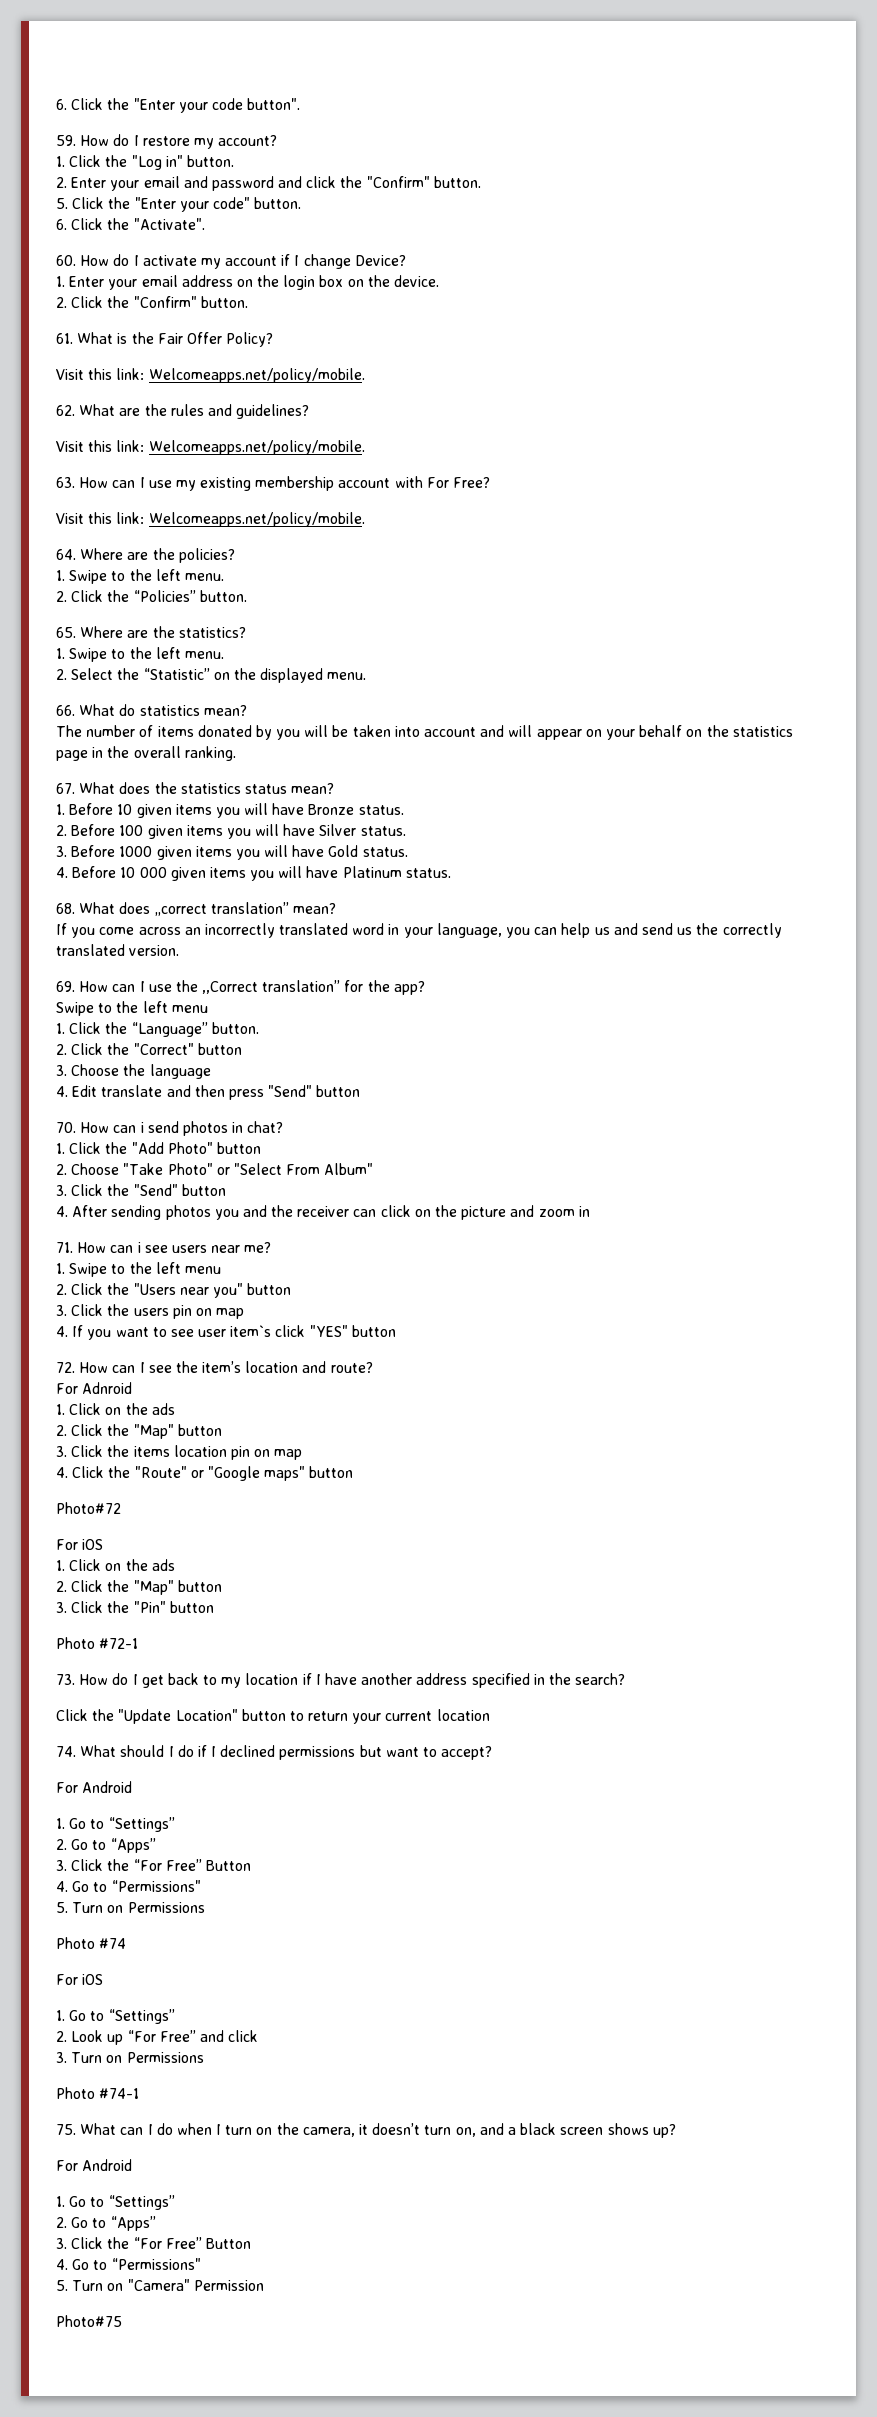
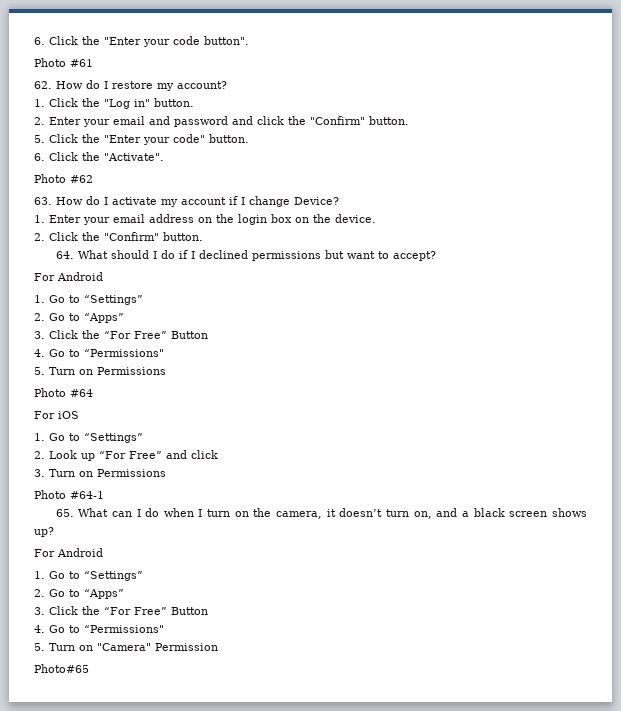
- 59. How do I restore my account?
+ Photo #61
+ 62. How do I restore my account?
- 60. How do I activate my account if I change Device?
+ Photo #62
+ 63. How do I activate my account if I change Device?
- 61. What is the Fair Offer Policy?
- Visit this link: Welcomeapps.net/policy/mobile.
- 62. What are the rules and guidelines?
- Visit this link: Welcomeapps.net/policy/mobile.
- 63. How can I use my existing membership account with For Free?
- Visit this link: Welcomeapps.net/policy/mobile.
- 64. Where are the policies?
- 1. Swipe to the left menu.
- 2. Click the “Policies” button.
- 65. Where are the statistics?
- 1. Swipe to the left menu.
- 2. Select the “Statistic” on the displayed menu.
- 66. What do statistics mean?
- The number of items donated by you will be taken into account and will appear on your behalf on the statistics page in the overall ranking.
- 67. What does the statistics status mean?
- 1. Before 10 given items you will have Bronze status.
- 2. Before 100 given items you will have Silver status.
- 3. Before 1000 given items you will have Gold status.
- 4. Before 10 000 given items you will have Platinum status.
- 68. What does „correct translation” mean?
- If you come across an incorrectly translated word in your language, you can help us and send us the correctly translated version.
- 69. How can I use the ,,Correct translation” for the app?
- Swipe to the left menu
- 1. Click the “Language” button.
- 2. Click the "Correct" button
- 3. Choose the language
- 4. Edit translate and then press "Send" button
- 70. How can i send photos in chat?
- 1. Click the "Add Photo" button
- 2. Choose "Take Photo" or "Select From Album"
- 3. Click the "Send" button
- 4. After sending photos you and the receiver can click on the picture and zoom in
- 71. How can i see users near me?
- 1. Swipe to the left menu
- 2. Click the "Users near you" button
- 3. Click the users pin on map
- 4. If you want to see user item`s click "YES" button
- 72. How can I see the item’s location and route?
- For Adnroid
- 1. Click on the ads
- 2. Click the "Map" button
- 3. Click the items location pin on map
- 4. Click the "Route" or "Google maps" button
- Photo#72
- For iOS
- 1. Click on the ads
- 2. Click the "Map" button
- 3. Click the "Pin" button
- Photo #72-1
- 73. How do I get back to my location if I have another address specified in the search?
- Click the "Update Location" button to return your current location
- 74. What should I do if I declined permissions but want to accept?
+ 64. What should I do if I declined permissions but want to accept?
- Photo #74
+ Photo #64
- Photo #74-1
- 75. What can I do when I turn on the camera, it doesn’t turn on, and a black screen shows up?
+ Photo #64-1
+ 65. What can I do when I turn on the camera, it doesn’t turn on, and a black screen shows up?
- Photo#75
+ Photo#65

